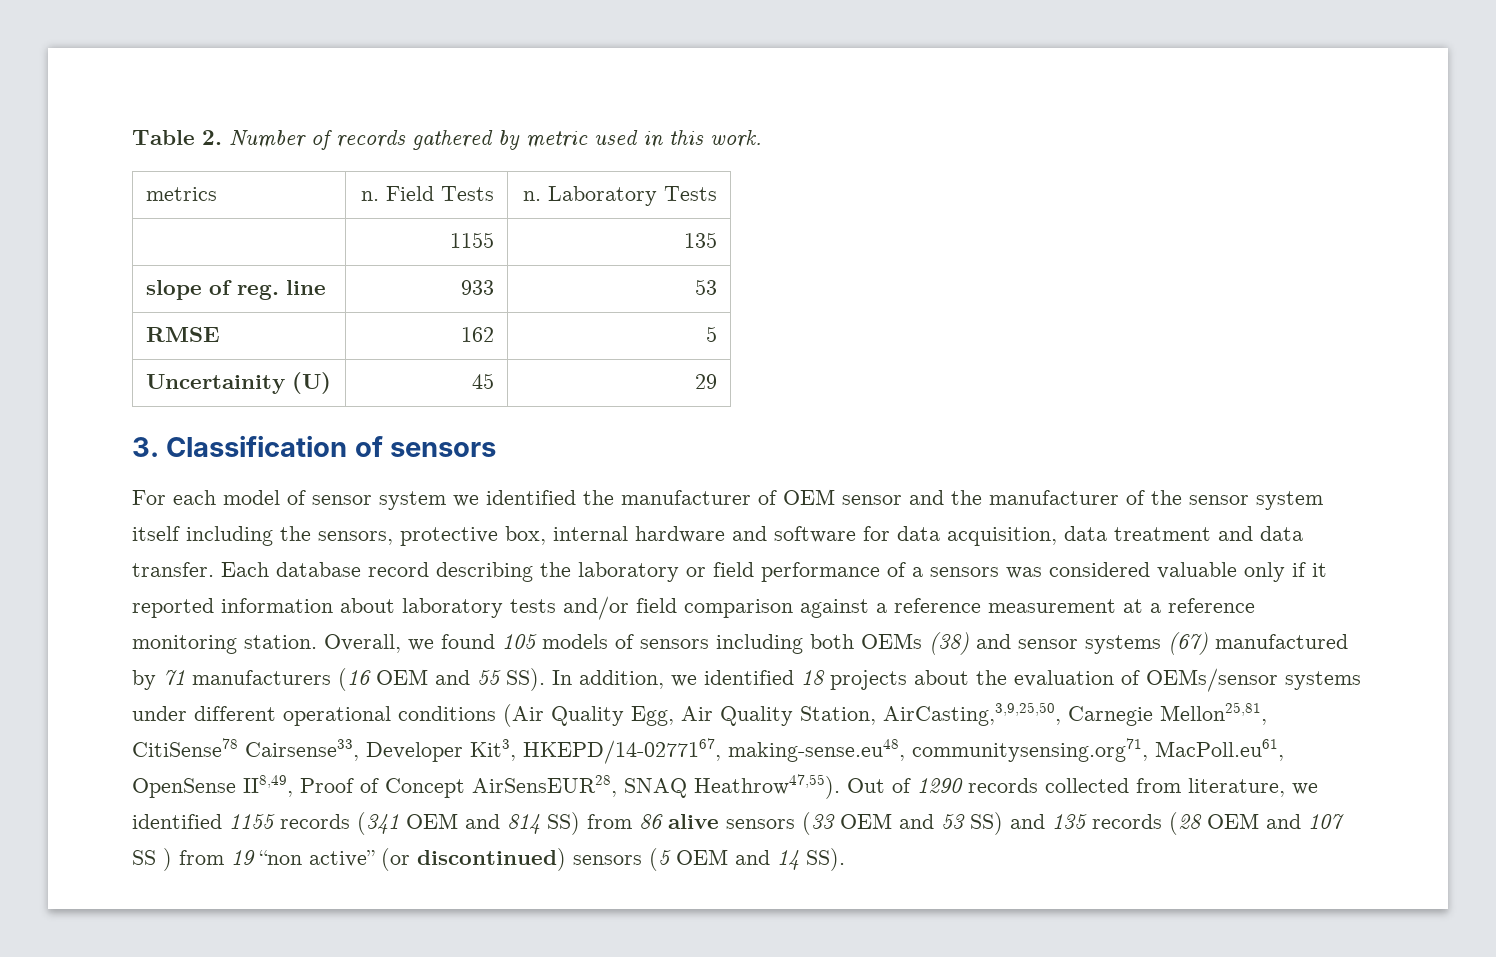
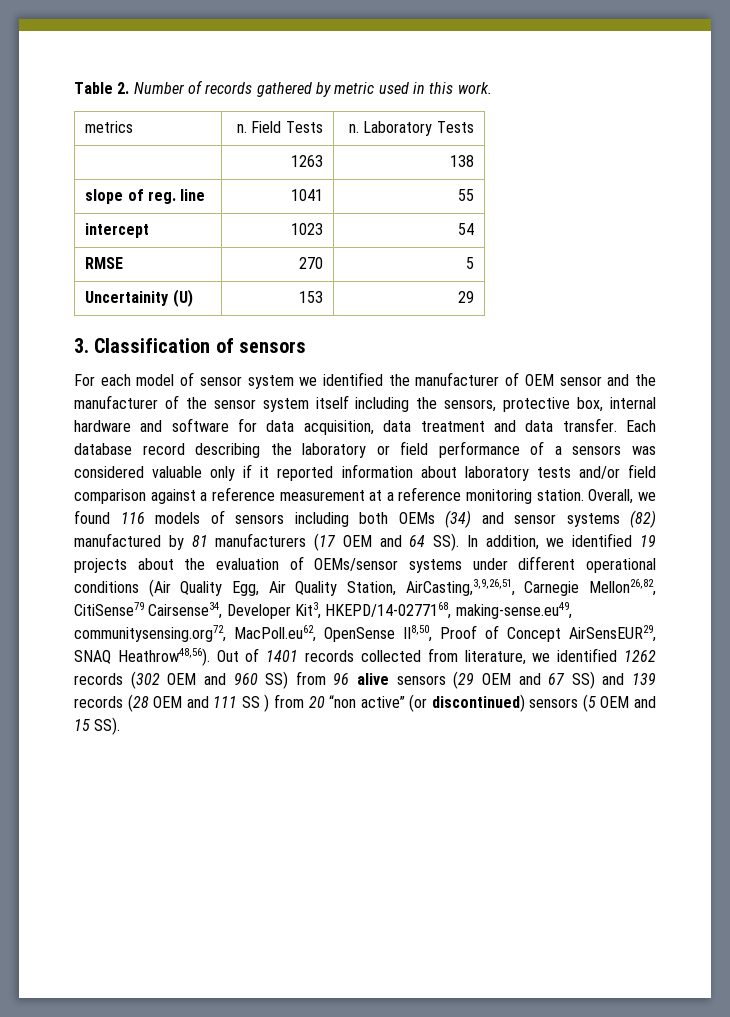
- | 1155 | 135
+ | 1263 | 138
- slope of reg. line | 933 | 53
+ slope of reg. line | 1041 | 55
+ intercept | 1023 | 54
- RMSE | 162 | 5
+ RMSE | 270 | 5
- Uncertainity (U) | 45 | 29
+ Uncertainity (U) | 153 | 29
- Overall, we found 105 models of sensors including both OEMs (38) and sensor systems (67) manufactured by 71 manufacturers (16 OEM and 55 SS). In addition, we identified 18 projects about the evaluation of OEMs/sensor systems under different operational conditions (Air Quality Egg, Air Quality Station, AirCasting,3,9,25,50, Carnegie Mellon25,81, CitiSense78 Cairsense33, Developer Kit3, HKEPD/14-0277167, making-sense.eu48, communitysensing.org71, MacPoll.eu61, OpenSense II8,49, Proof of Concept AirSensEUR28, SNAQ Heathrow47,55).
+ Overall, we found 116 models of sensors including both OEMs (34) and sensor systems (82) manufactured by 81 manufacturers (17 OEM and 64 SS). In addition, we identified 19 projects about the evaluation of OEMs/sensor systems under different operational conditions (Air Quality Egg, Air Quality Station, AirCasting,3,9,26,51, Carnegie Mellon26,82, CitiSense79 Cairsense34, Developer Kit3, HKEPD/14-0277168, making-sense.eu49, communitysensing.org72, MacPoll.eu62, OpenSense II8,50, Proof of Concept AirSensEUR29, SNAQ Heathrow48,56).
- Out of 1290 records collected from literature, we identified 1155 records (341 OEM and 814 SS) from 86 alive sensors (33 OEM and 53 SS) and 135 records (28 OEM and 107 SS ) from 19 “non active” (or discontinued) sensors (5 OEM and 14 SS).
+ Out of 1401 records collected from literature, we identified 1262 records (302 OEM and 960 SS) from 96 alive sensors (29 OEM and 67 SS) and 139 records (28 OEM and 111 SS ) from 20 “non active” (or discontinued) sensors (5 OEM and 15 SS).

